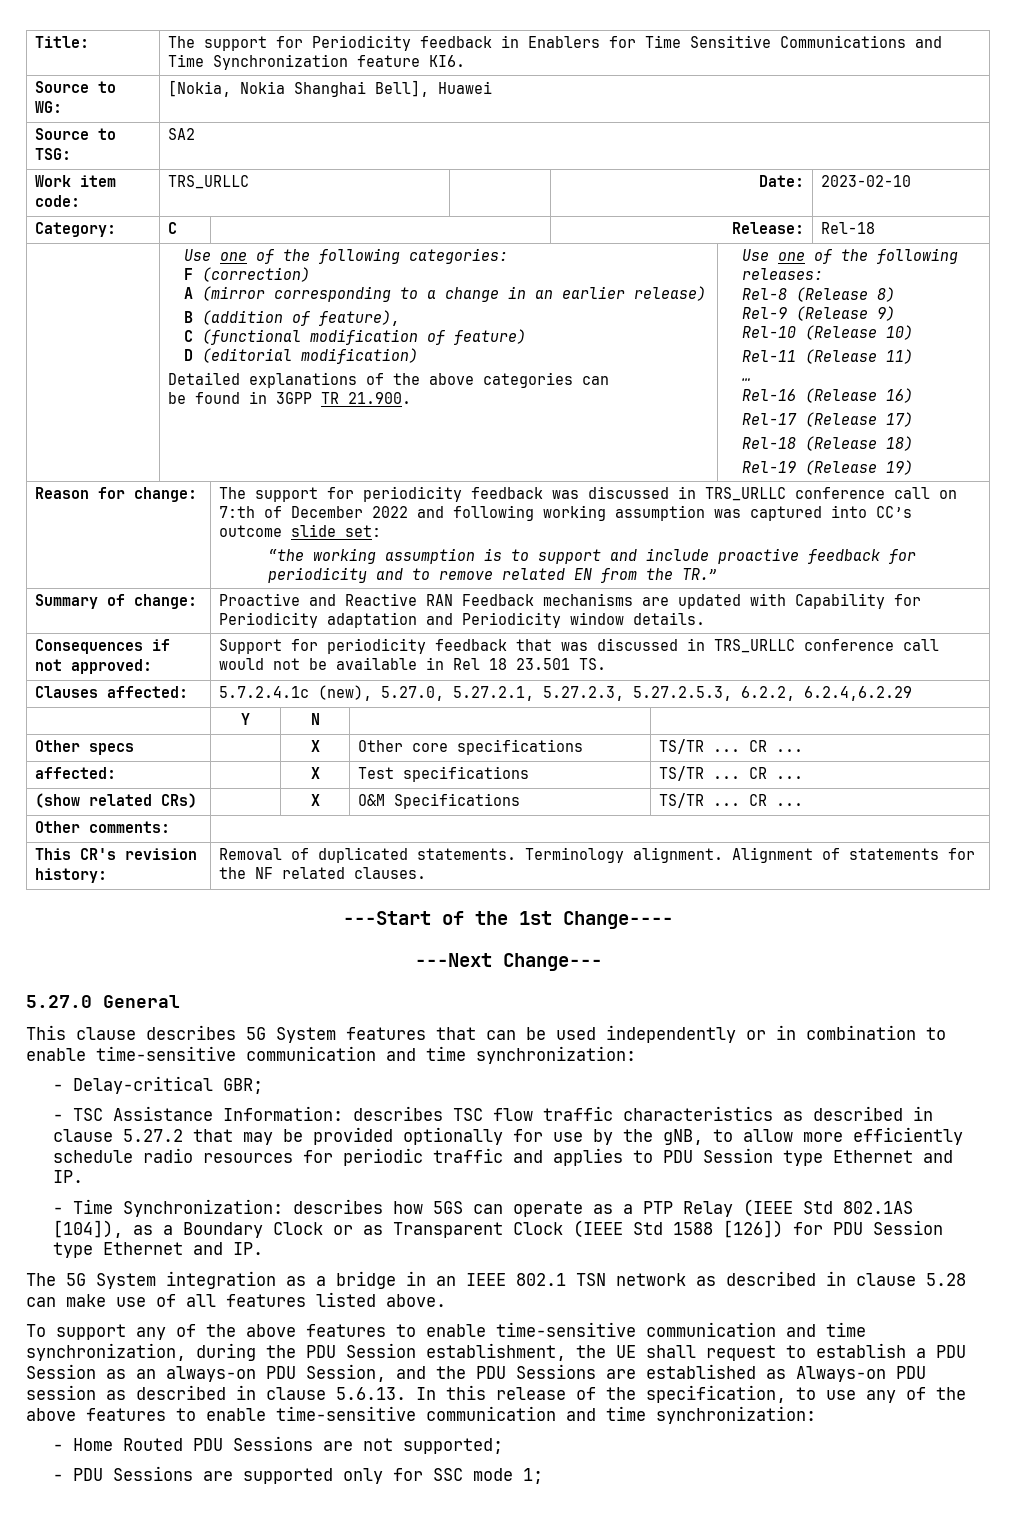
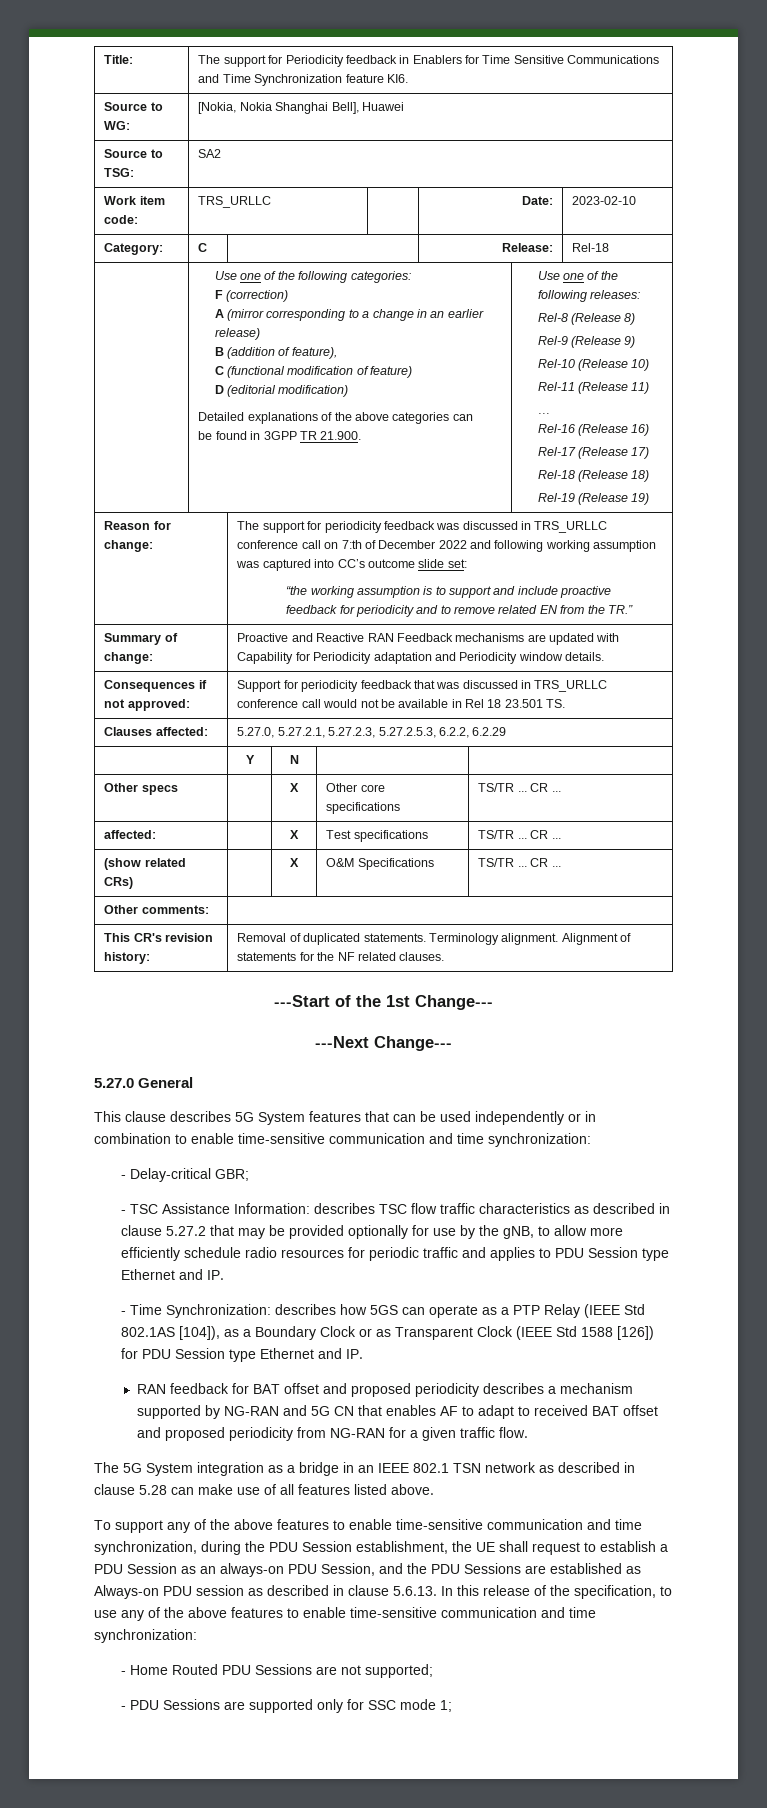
- Clauses affected: | 5.7.2.4.1c (new), 5.27.0, 5.27.2.1, 5.27.2.3, 5.27.2.5.3, 6.2.2, 6.2.4,6.2.29
+ Clauses affected: | 5.27.0, 5.27.2.1, 5.27.2.3, 5.27.2.5.3, 6.2.2, 6.2.29
- ---Start of the 1st Change----
+ ---Start of the 1st Change---
+ RAN feedback for BAT offset and proposed periodicity describes a mechanism supported by NG-RAN and 5G CN that enables AF to adapt to received BAT offset and proposed periodicity from NG-RAN for a given traffic flow.

